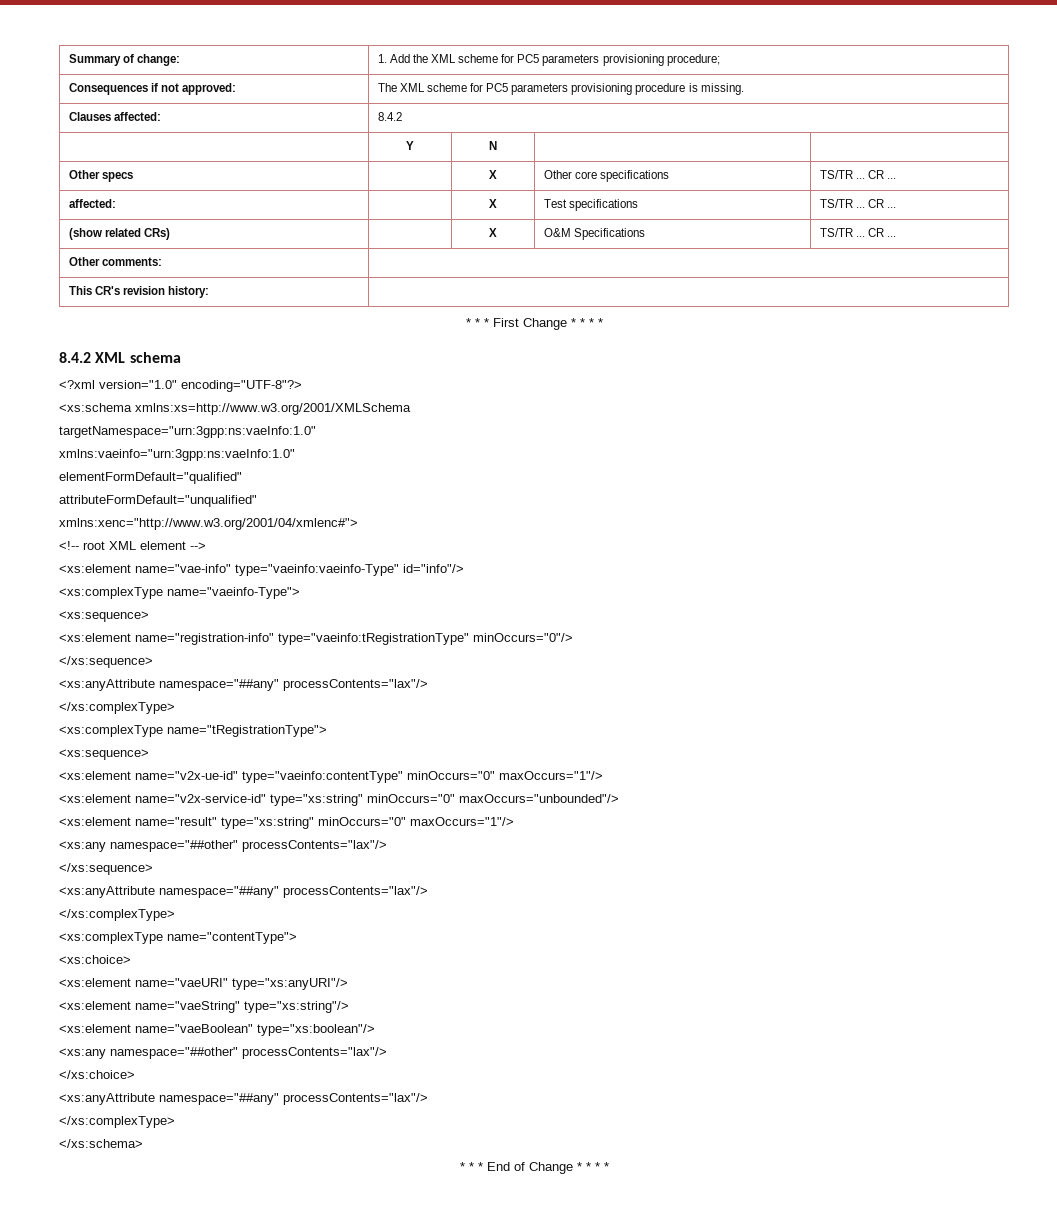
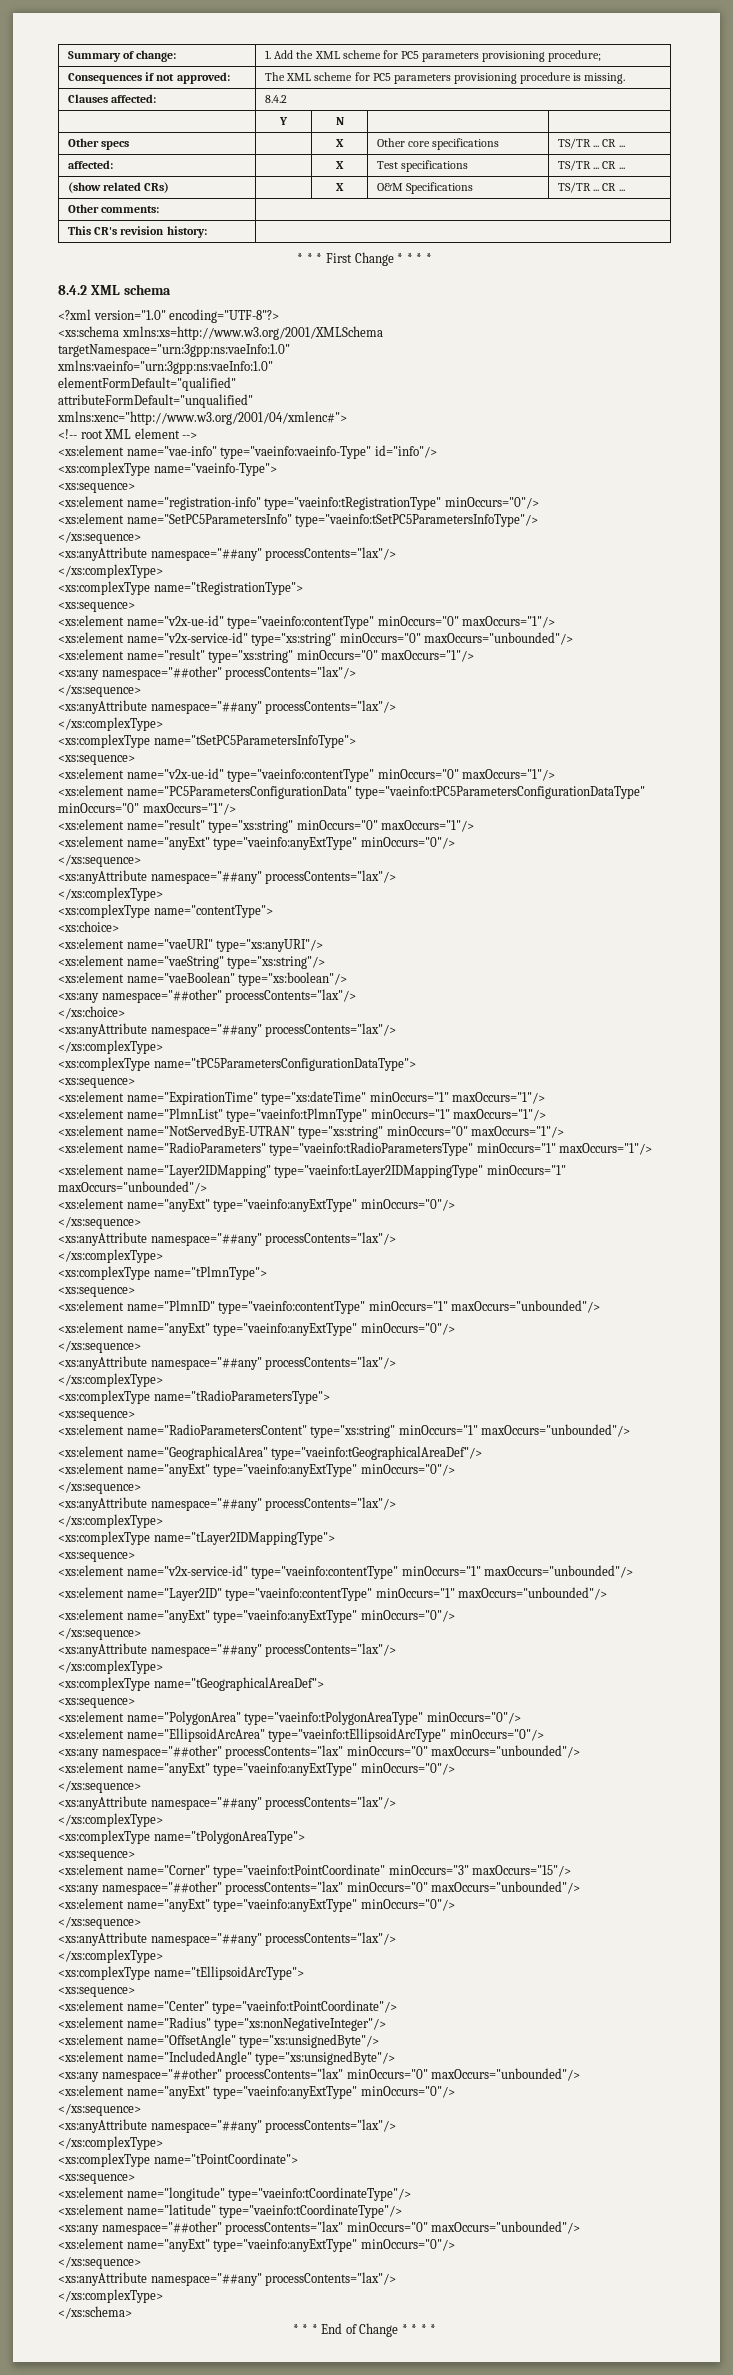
+ <xs:element name="SetPC5ParametersInfo" type="vaeinfo:tSetPC5ParametersInfoType"/>
+ <xs:complexType name="tSetPC5ParametersInfoType">
+ <xs:sequence>
+ <xs:element name="v2x-ue-id" type="vaeinfo:contentType" minOccurs="0" maxOccurs="1"/>
+ <xs:element name="PC5ParametersConfigurationData" type="vaeinfo:tPC5ParametersConfigurationDataType" minOccurs="0" maxOccurs="1"/>
+ <xs:element name="result" type="xs:string" minOccurs="0" maxOccurs="1"/>
+ <xs:element name="anyExt" type="vaeinfo:anyExtType" minOccurs="0"/>
+ </xs:sequence>
+ <xs:anyAttribute namespace="##any" processContents="lax"/>
+ </xs:complexType>
+ <xs:complexType name="tPC5ParametersConfigurationDataType">
+ <xs:sequence>
+ <xs:element name="ExpirationTime" type="xs:dateTime" minOccurs="1" maxOccurs="1"/>
+ <xs:element name="PlmnList" type="vaeinfo:tPlmnType" minOccurs="1" maxOccurs="1"/>
+ <xs:element name="NotServedByE-UTRAN" type="xs:string" minOccurs="0" maxOccurs="1"/>
+ <xs:element name="RadioParameters" type="vaeinfo:tRadioParametersType" minOccurs="1" maxOccurs="1"/>
+ <xs:element name="Layer2IDMapping" type="vaeinfo:tLayer2IDMappingType" minOccurs="1" maxOccurs="unbounded"/>
+ <xs:element name="anyExt" type="vaeinfo:anyExtType" minOccurs="0"/>
+ </xs:sequence>
+ <xs:anyAttribute namespace="##any" processContents="lax"/>
+ </xs:complexType>
+ <xs:complexType name="tPlmnType">
+ <xs:sequence>
+ <xs:element name="PlmnID" type="vaeinfo:contentType" minOccurs="1" maxOccurs="unbounded"/>
+ <xs:element name="anyExt" type="vaeinfo:anyExtType" minOccurs="0"/>
+ </xs:sequence>
+ <xs:anyAttribute namespace="##any" processContents="lax"/>
+ </xs:complexType>
+ <xs:complexType name="tRadioParametersType">
+ <xs:sequence>
+ <xs:element name="RadioParametersContent" type="xs:string" minOccurs="1" maxOccurs="unbounded"/>
+ <xs:element name="GeographicalArea" type="vaeinfo:tGeographicalAreaDef"/>
+ <xs:element name="anyExt" type="vaeinfo:anyExtType" minOccurs="0"/>
+ </xs:sequence>
+ <xs:anyAttribute namespace="##any" processContents="lax"/>
+ </xs:complexType>
+ <xs:complexType name="tLayer2IDMappingType">
+ <xs:sequence>
+ <xs:element name="v2x-service-id" type="vaeinfo:contentType" minOccurs="1" maxOccurs="unbounded"/>
+ <xs:element name="Layer2ID" type="vaeinfo:contentType" minOccurs="1" maxOccurs="unbounded"/>
+ <xs:element name="anyExt" type="vaeinfo:anyExtType" minOccurs="0"/>
+ </xs:sequence>
+ <xs:anyAttribute namespace="##any" processContents="lax"/>
+ </xs:complexType>
+ <xs:complexType name="tGeographicalAreaDef">
+ <xs:sequence>
+ <xs:element name="PolygonArea" type="vaeinfo:tPolygonAreaType" minOccurs="0"/>
+ <xs:element name="EllipsoidArcArea" type="vaeinfo:tEllipsoidArcType" minOccurs="0"/>
+ <xs:any namespace="##other" processContents="lax" minOccurs="0" maxOccurs="unbounded"/>
+ <xs:element name="anyExt" type="vaeinfo:anyExtType" minOccurs="0"/>
+ </xs:sequence>
+ <xs:anyAttribute namespace="##any" processContents="lax"/>
+ </xs:complexType>
+ <xs:complexType name="tPolygonAreaType">
+ <xs:sequence>
+ <xs:element name="Corner" type="vaeinfo:tPointCoordinate" minOccurs="3" maxOccurs="15"/>
+ <xs:any namespace="##other" processContents="lax" minOccurs="0" maxOccurs="unbounded"/>
+ <xs:element name="anyExt" type="vaeinfo:anyExtType" minOccurs="0"/>
+ </xs:sequence>
+ <xs:anyAttribute namespace="##any" processContents="lax"/>
+ </xs:complexType>
+ <xs:complexType name="tEllipsoidArcType">
+ <xs:sequence>
+ <xs:element name="Center" type="vaeinfo:tPointCoordinate"/>
+ <xs:element name="Radius" type="xs:nonNegativeInteger"/>
+ <xs:element name="OffsetAngle" type="xs:unsignedByte"/>
+ <xs:element name="IncludedAngle" type="xs:unsignedByte"/>
+ <xs:any namespace="##other" processContents="lax" minOccurs="0" maxOccurs="unbounded"/>
+ <xs:element name="anyExt" type="vaeinfo:anyExtType" minOccurs="0"/>
+ </xs:sequence>
+ <xs:anyAttribute namespace="##any" processContents="lax"/>
+ </xs:complexType>
+ <xs:complexType name="tPointCoordinate">
+ <xs:sequence>
+ <xs:element name="longitude" type="vaeinfo:tCoordinateType"/>
+ <xs:element name="latitude" type="vaeinfo:tCoordinateType"/>
+ <xs:any namespace="##other" processContents="lax" minOccurs="0" maxOccurs="unbounded"/>
+ <xs:element name="anyExt" type="vaeinfo:anyExtType" minOccurs="0"/>
+ </xs:sequence>
+ <xs:anyAttribute namespace="##any" processContents="lax"/>
+ </xs:complexType>

